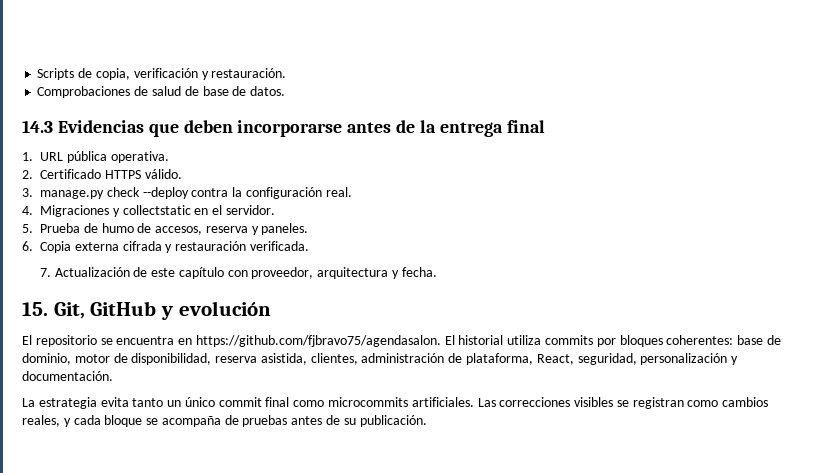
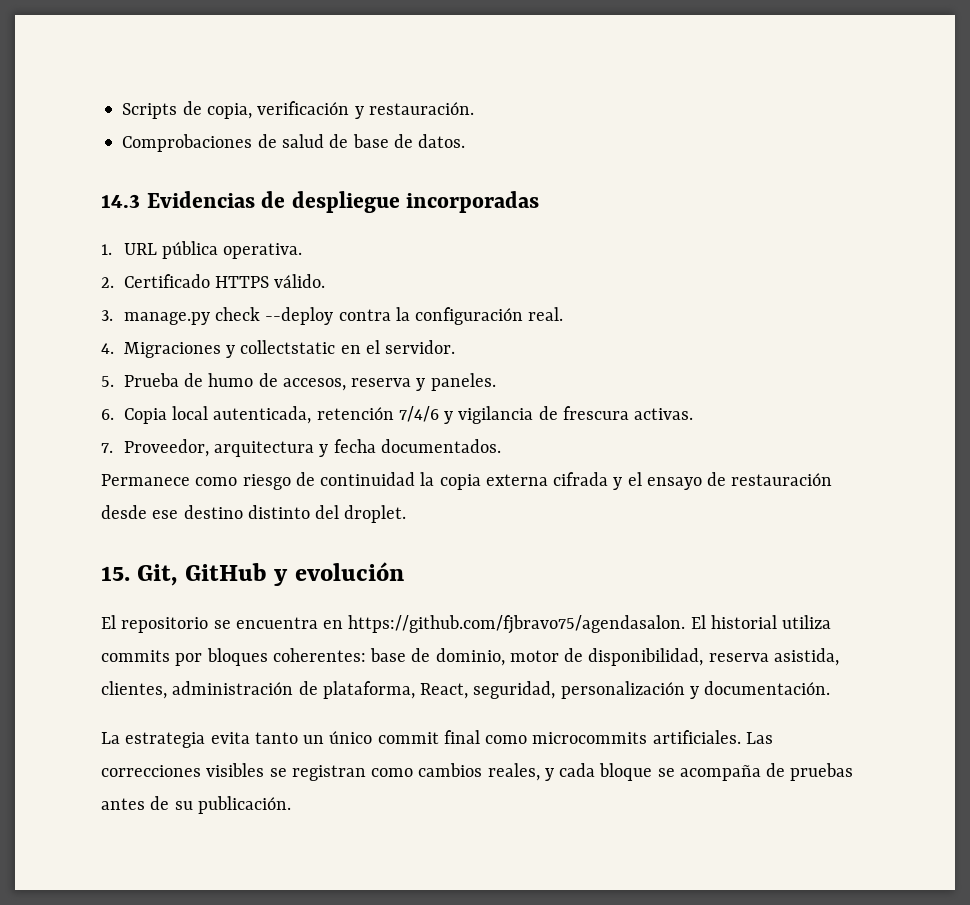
- 14.3 Evidencias que deben incorporarse antes de la entrega final
+ 14.3 Evidencias de despliegue incorporadas
- 6. Copia externa cifrada y restauración verificada.
- 7. Actualización de este capítulo con proveedor, arquitectura y fecha.
+ 6. Copia local autenticada, retención 7/4/6 y vigilancia de frescura activas.
+ 7. Proveedor, arquitectura y fecha documentados.
+ Permanece como riesgo de continuidad la copia externa cifrada y el ensayo de restauración desde ese destino distinto del droplet.

